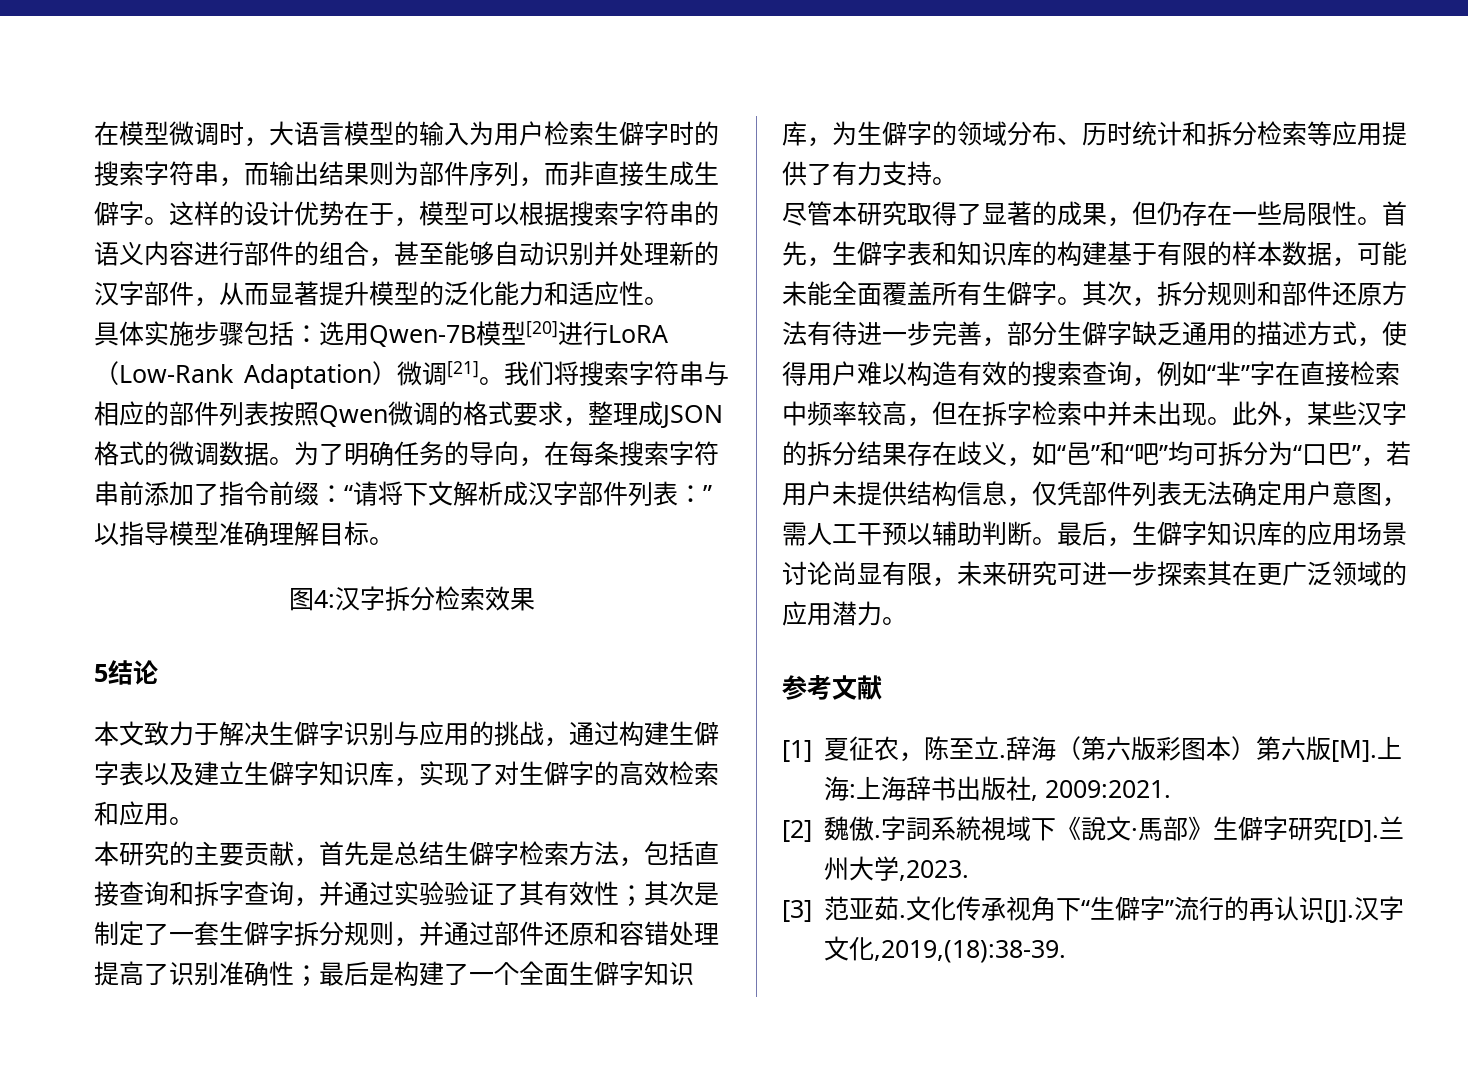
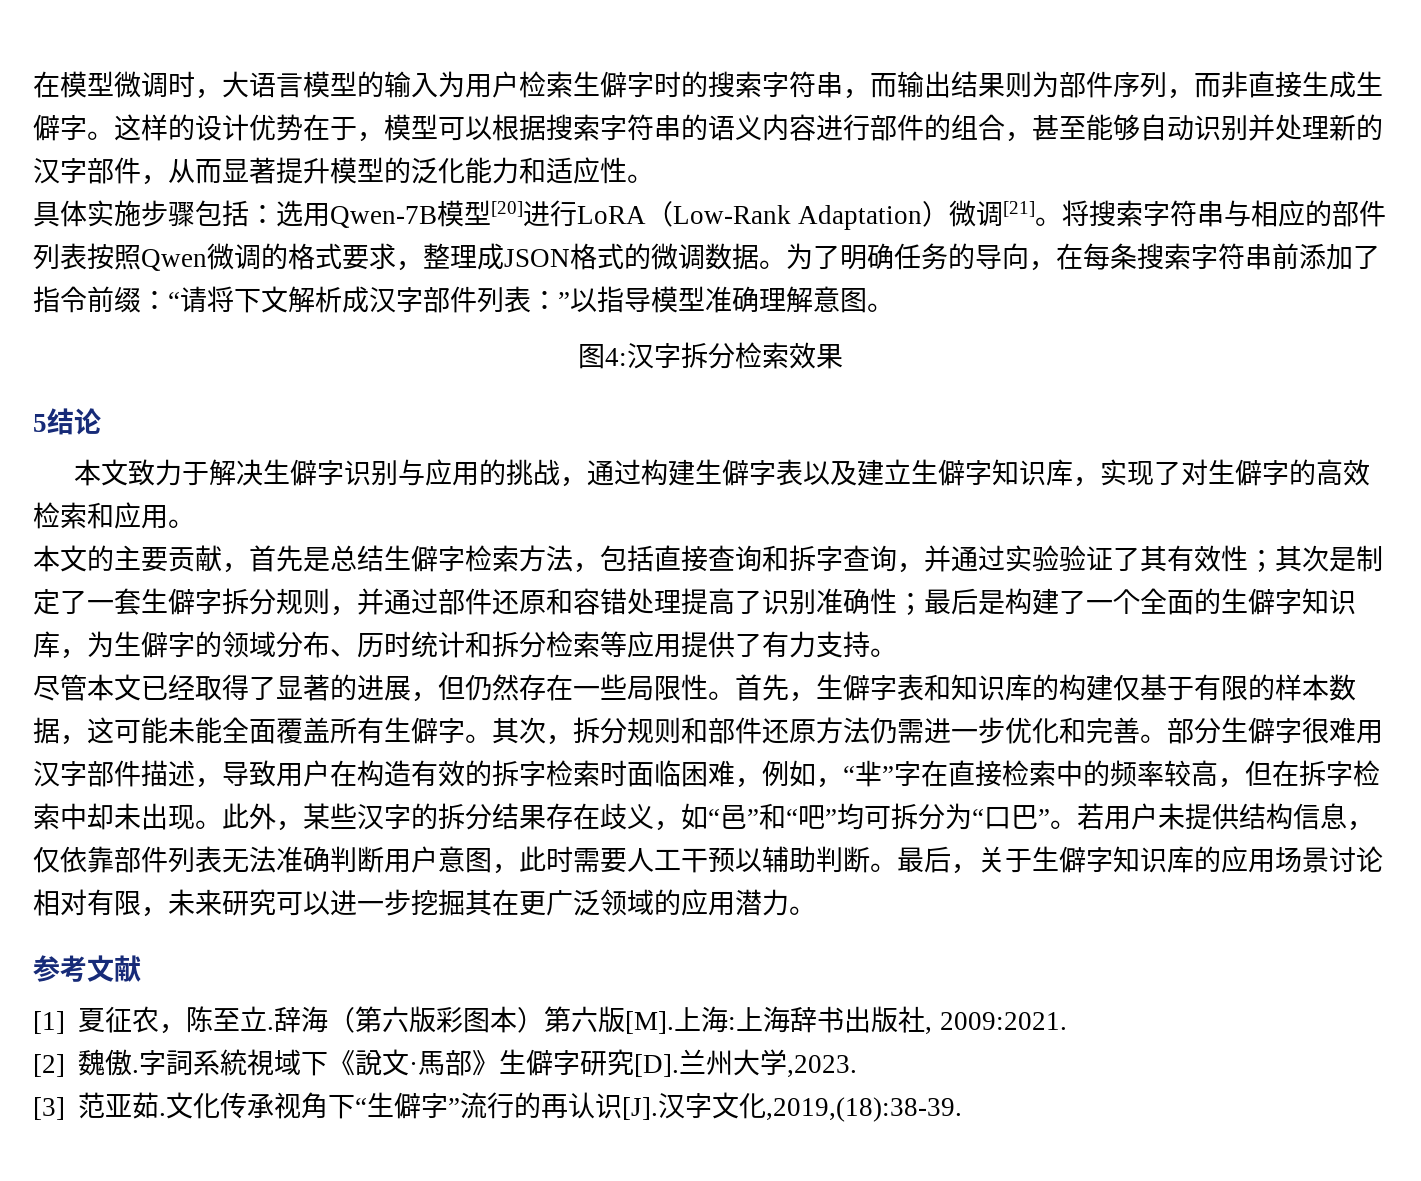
- 我们将搜索字符串与相应的部件列表按照Qwen微调的格式要求，整理成JSON格式的微调数据。
+ 将搜索字符串与相应的部件列表按照Qwen微调的格式要求，整理成JSON格式的微调数据。
- 为了明确任务的导向，在每条搜索字符串前添加了指令前缀：“请将下文解析成汉字部件列表：”以指导模型准确理解目标。
+ 为了明确任务的导向，在每条搜索字符串前添加了指令前缀：“请将下文解析成汉字部件列表：”以指导模型准确理解意图。
- 本研究的主要贡献，首先是总结生僻字检索方法，包括直接查询和拆字查询，并通过实验验证了其有效性；
+ 本文的主要贡献，首先是总结生僻字检索方法，包括直接查询和拆字查询，并通过实验验证了其有效性；
- 最后是构建了一个全面生僻字知识库，为生僻字的领域分布、历时统计和拆分检索等应用提供了有力支持。
+ 最后是构建了一个全面的生僻字知识库，为生僻字的领域分布、历时统计和拆分检索等应用提供了有力支持。
- 尽管本研究取得了显著的成果，但仍存在一些局限性。
+ 尽管本文已经取得了显著的进展，但仍然存在一些局限性。
- 首先，生僻字表和知识库的构建基于有限的样本数据，可能未能全面覆盖所有生僻字。
+ 首先，生僻字表和知识库的构建仅基于有限的样本数据，这可能未能全面覆盖所有生僻字。
- 其次，拆分规则和部件还原方法有待进一步完善，部分生僻字缺乏通用的描述方式，使得用户难以构造有效的搜索查询，例如“芈”字在直接检索中频率较高，但在拆字检索中并未出现。
+ 其次，拆分规则和部件还原方法仍需进一步优化和完善。部分生僻字很难用汉字部件描述，导致用户在构造有效的拆字检索时面临困难，例如，“芈”字在直接检索中的频率较高，但在拆字检索中却未出现。
- 此外，某些汉字的拆分结果存在歧义，如“邑”和“吧”均可拆分为“口巴”，若用户未提供结构信息，仅凭部件列表无法确定用户意图，需人工干预以辅助判断。
+ 此外，某些汉字的拆分结果存在歧义，如“邑”和“吧”均可拆分为“口巴”。若用户未提供结构信息，仅依靠部件列表无法准确判断用户意图，此时需要人工干预以辅助判断。
- 最后，生僻字知识库的应用场景讨论尚显有限，未来研究可进一步探索其在更广泛领域的应用潜力。
+ 最后，关于生僻字知识库的应用场景讨论相对有限，未来研究可以进一步挖掘其在更广泛领域的应用潜力。

